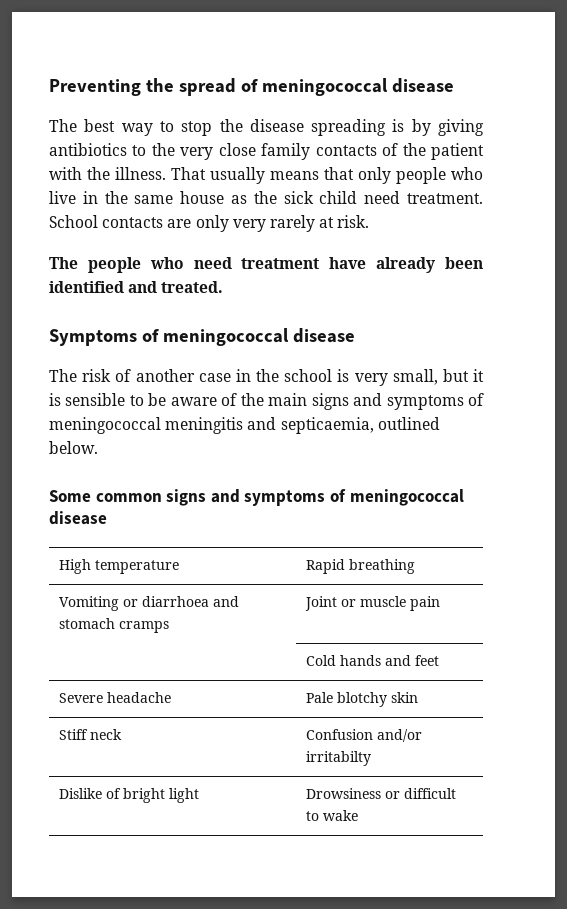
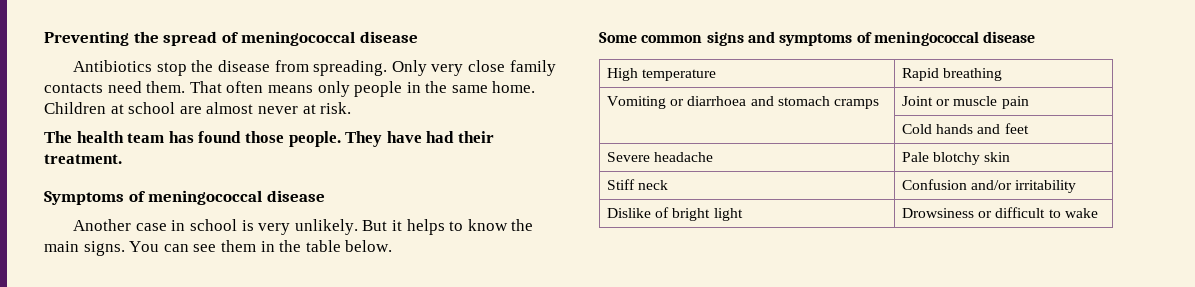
- The best way to stop the disease spreading is by giving antibiotics to the very close family contacts of the patient with the illness. That usually means that only people who live in the same house as the sick child need treatment. School contacts are only very rarely at risk.
- The people who need treatment have already been identified and treated.
+ Antibiotics stop the disease from spreading. Only very close family contacts need them. That often means only people in the same home. Children at school are almost never at risk.
+ The health team has found those people. They have had their treatment.
- The risk of another case in the school is very small, but it is sensible to be aware of the main signs and symptoms of meningococcal meningitis and septicaemia, outlined below.
+ Another case in school is very unlikely. But it helps to know the main signs. You can see them in the table below.
- Stiff neck | Confusion and/or irritabilty
+ Stiff neck | Confusion and/or irritability

